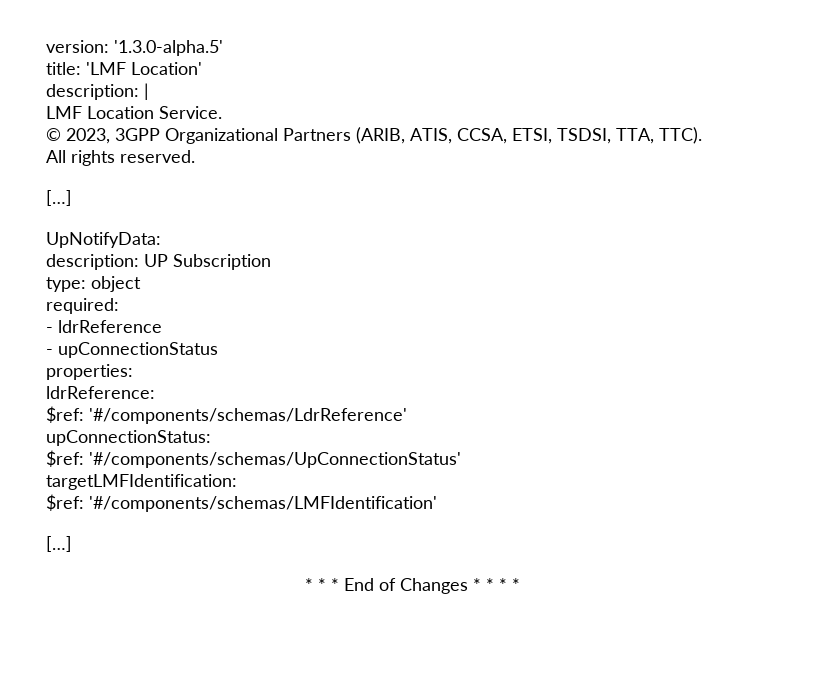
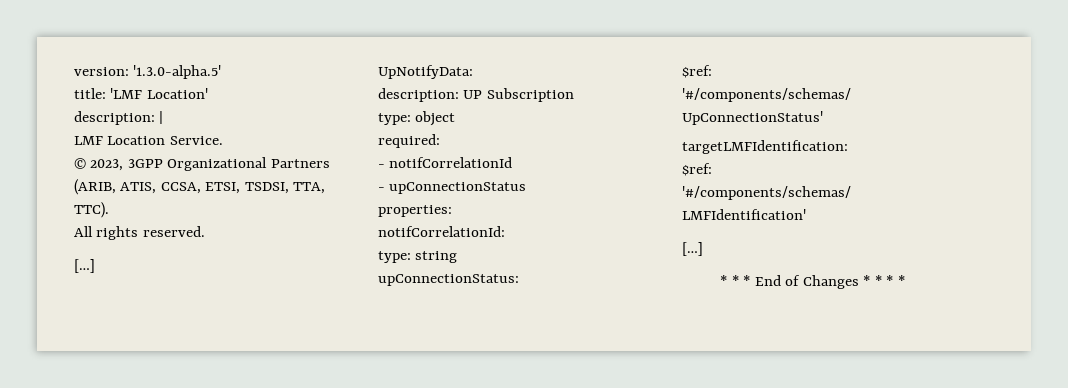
- - ldrReference
+ - notifCorrelationId
- ldrReference:
- $ref: '#/components/schemas/LdrReference'
+ notifCorrelationId:
+ type: string

